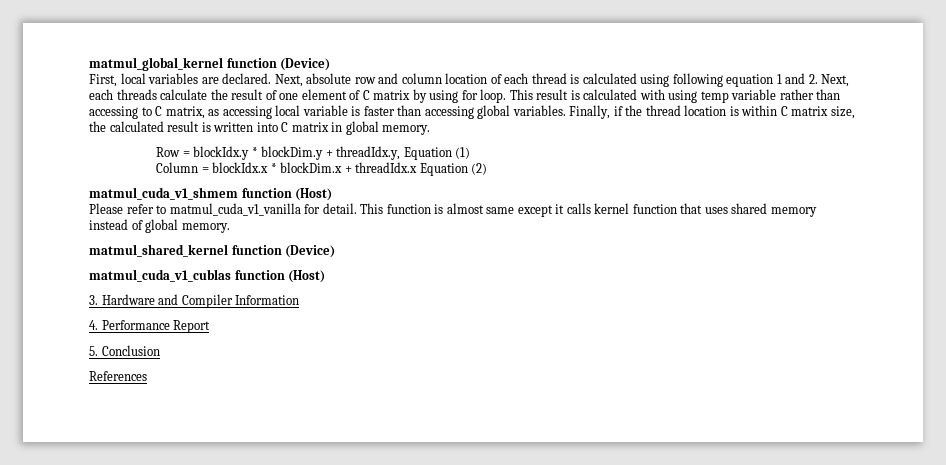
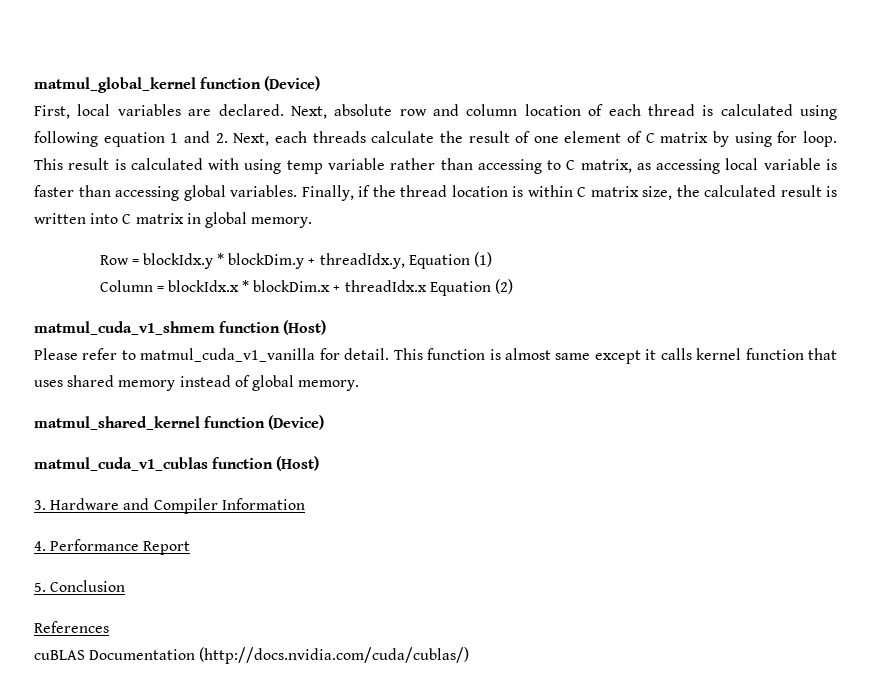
+ cuBLAS Documentation (http://docs.nvidia.com/cuda/cublas/)

